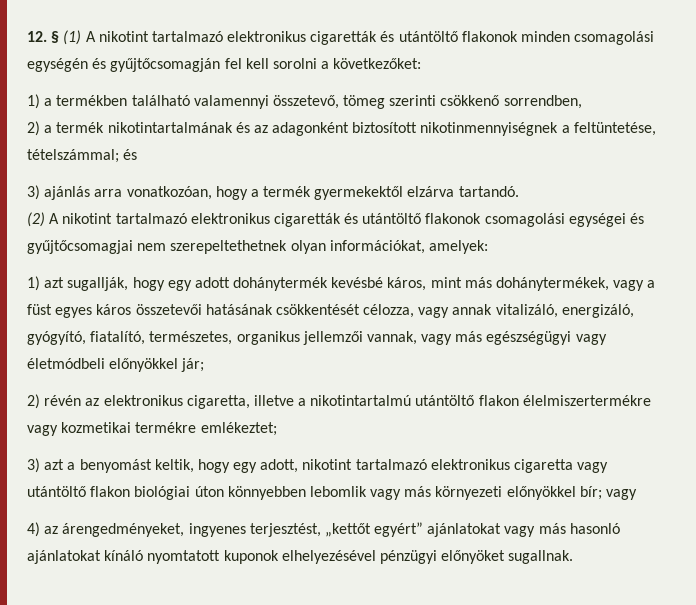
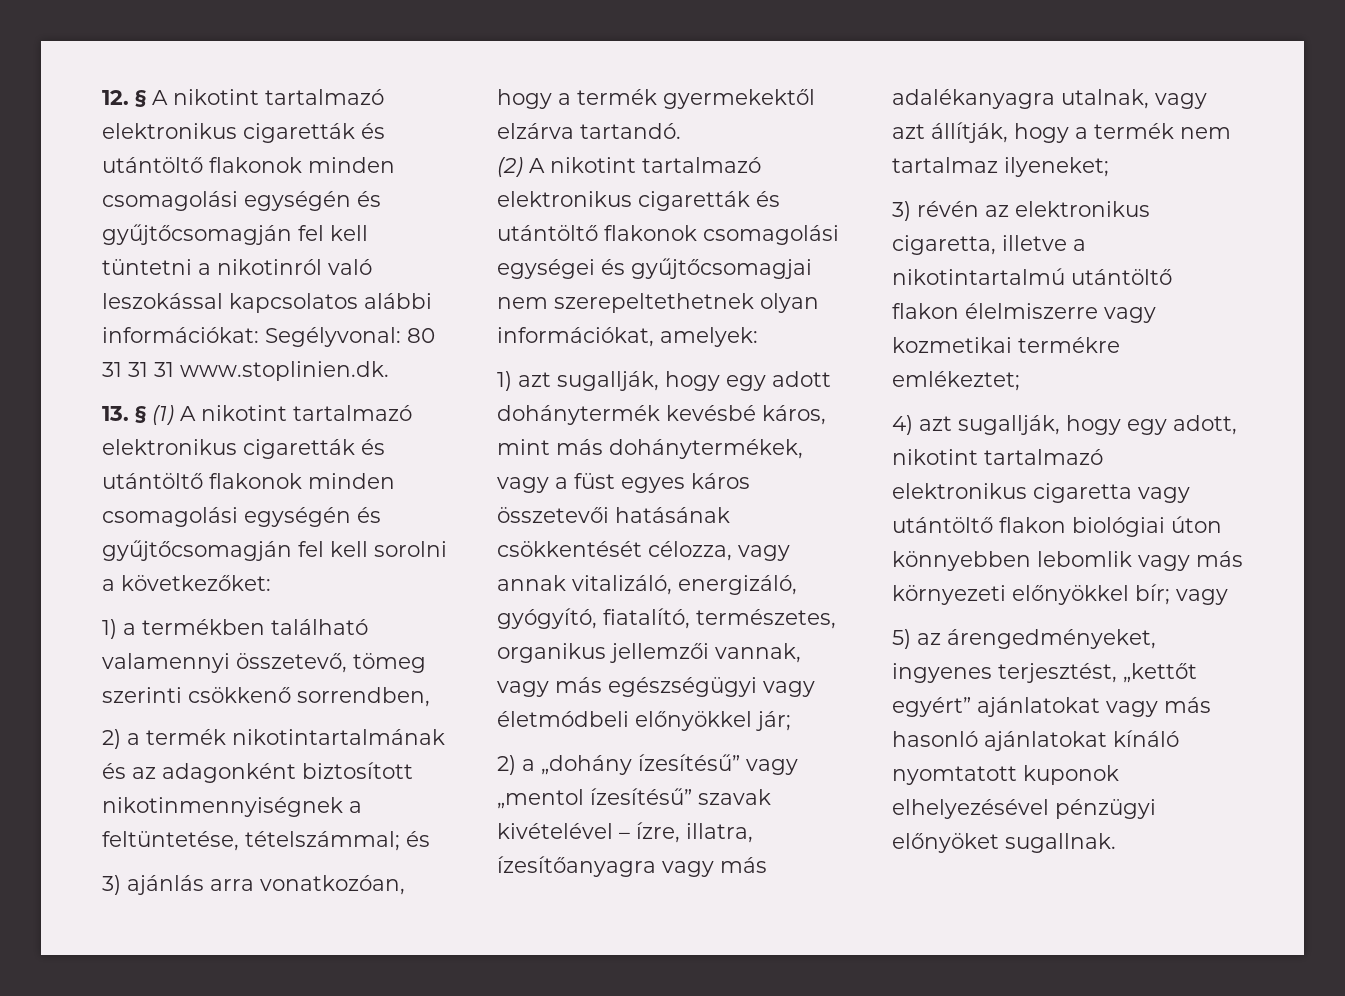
- 12. § (1) A nikotint tartalmazó elektronikus cigaretták és utántöltő flakonok minden csomagolási egységén és gyűjtőcsomagján fel kell sorolni a következőket:
+ 12. § A nikotint tartalmazó elektronikus cigaretták és utántöltő flakonok minden csomagolási egységén és gyűjtőcsomagján fel kell tüntetni a nikotinról való leszokással kapcsolatos alábbi információkat: Segélyvonal: 80 31 31 31 www.stoplinien.dk.
+ 13. § (1) A nikotint tartalmazó elektronikus cigaretták és utántöltő flakonok minden csomagolási egységén és gyűjtőcsomagján fel kell sorolni a következőket:
- 2) révén az elektronikus cigaretta, illetve a nikotintartalmú utántöltő flakon élelmiszertermékre vagy kozmetikai termékre emlékeztet;
+ 2) a „dohány ízesítésű” vagy „mentol ízesítésű” szavak kivételével – ízre, illatra, ízesítőanyagra vagy más adalékanyagra utalnak, vagy azt állítják, hogy a termék nem tartalmaz ilyeneket;
+ 3) révén az elektronikus cigaretta, illetve a nikotintartalmú utántöltő flakon élelmiszerre vagy kozmetikai termékre emlékeztet;
- 3) azt a benyomást keltik, hogy egy adott, nikotint tartalmazó elektronikus cigaretta vagy utántöltő flakon biológiai úton könnyebben lebomlik vagy más környezeti előnyökkel bír; vagy
+ 4) azt sugallják, hogy egy adott, nikotint tartalmazó elektronikus cigaretta vagy utántöltő flakon biológiai úton könnyebben lebomlik vagy más környezeti előnyökkel bír; vagy
- 4) az árengedményeket, ingyenes terjesztést, „kettőt egyért” ajánlatokat vagy más hasonló ajánlatokat kínáló nyomtatott kuponok elhelyezésével pénzügyi előnyöket sugallnak.
+ 5) az árengedményeket, ingyenes terjesztést, „kettőt egyért” ajánlatokat vagy más hasonló ajánlatokat kínáló nyomtatott kuponok elhelyezésével pénzügyi előnyöket sugallnak.

